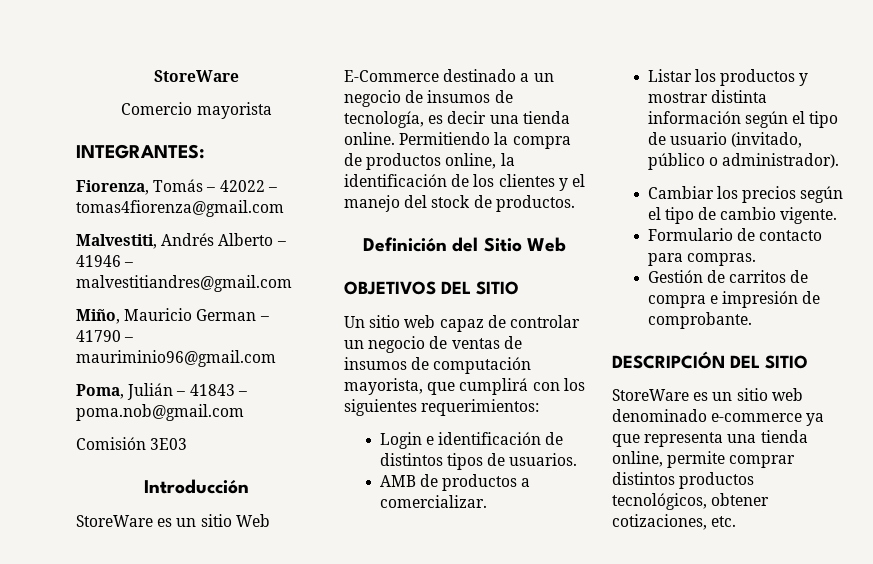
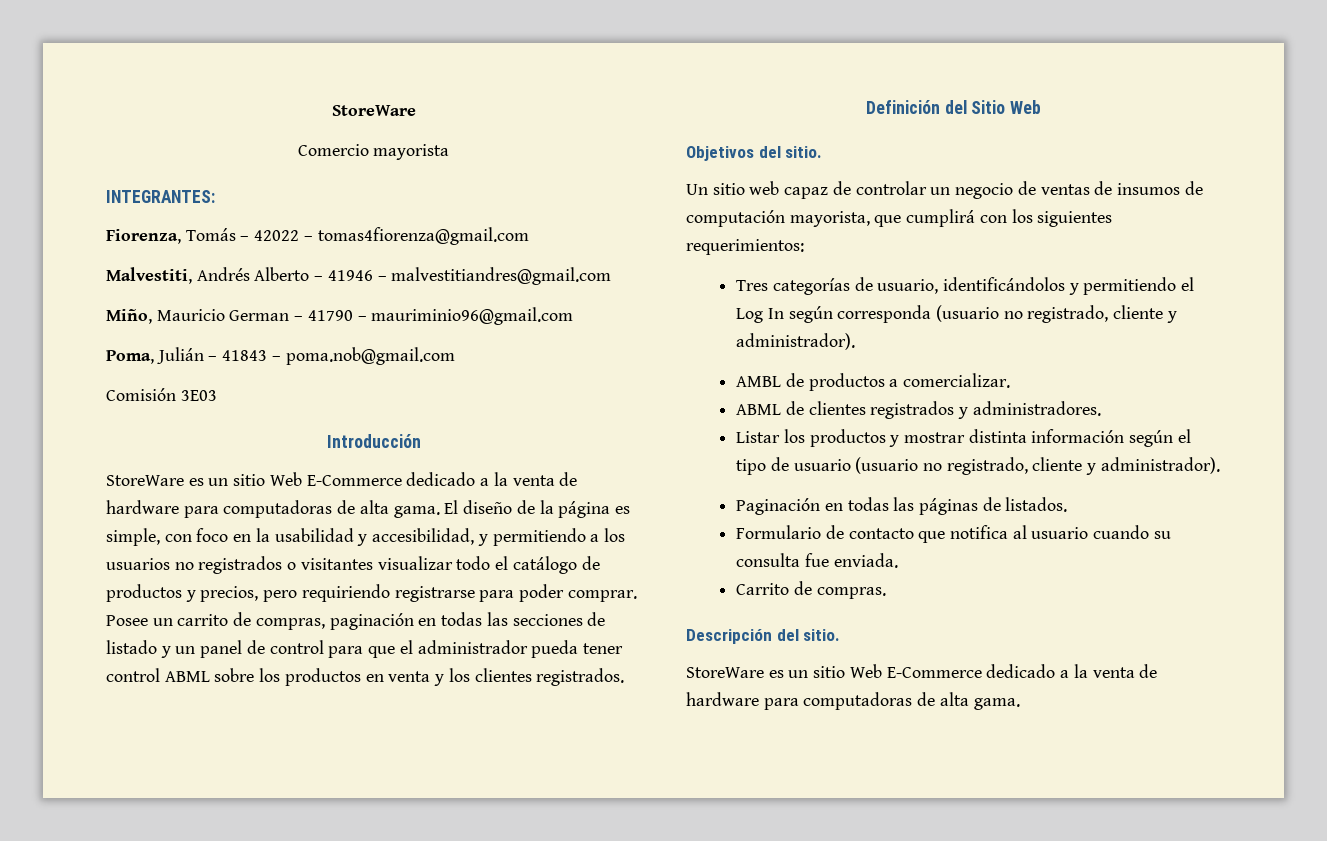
- StoreWare es un sitio Web E-Commerce destinado a un negocio de insumos de tecnología, es decir una tienda online. Permitiendo la compra de productos online, la identificación de los clientes y el manejo del stock de productos.
+ StoreWare es un sitio Web E-Commerce dedicado a la venta de hardware para computadoras de alta gama. El diseño de la página es simple, con foco en la usabilidad y accesibilidad, y permitiendo a los usuarios no registrados o visitantes visualizar todo el catálogo de productos y precios, pero requiriendo registrarse para poder comprar. Posee un carrito de compras, paginación en todas las secciones de listado y un panel de control para que el administrador pueda tener control ABML sobre los productos en venta y los clientes registrados.
- OBJETIVOS DEL SITIO
+ Objetivos del sitio.
- Login e identificación de distintos tipos de usuarios.
- AMB de productos a comercializar.
+ Tres categorías de usuario, identificándolos y permitiendo el Log In según corresponda (usuario no registrado, cliente y administrador).
+ AMBL de productos a comercializar.
+ ABML de clientes registrados y administradores.
- Listar los productos y mostrar distinta información según el tipo de usuario (invitado, público o administrador).
- Cambiar los precios según el tipo de cambio vigente.
- Formulario de contacto para compras.
- Gestión de carritos de compra e impresión de comprobante.
- DESCRIPCIÓN DEL SITIO
- StoreWare es un sitio web denominado e-commerce ya que representa una tienda online, permite comprar distintos productos tecnológicos, obtener cotizaciones, etc.
+ Listar los productos y mostrar distinta información según el tipo de usuario (usuario no registrado, cliente y administrador).
+ Paginación en todas las páginas de listados.
+ Formulario de contacto que notifica al usuario cuando su consulta fue enviada.
+ Carrito de compras.
+ Descripción del sitio.
+ StoreWare es un sitio Web E-Commerce dedicado a la venta de hardware para computadoras de alta gama.

